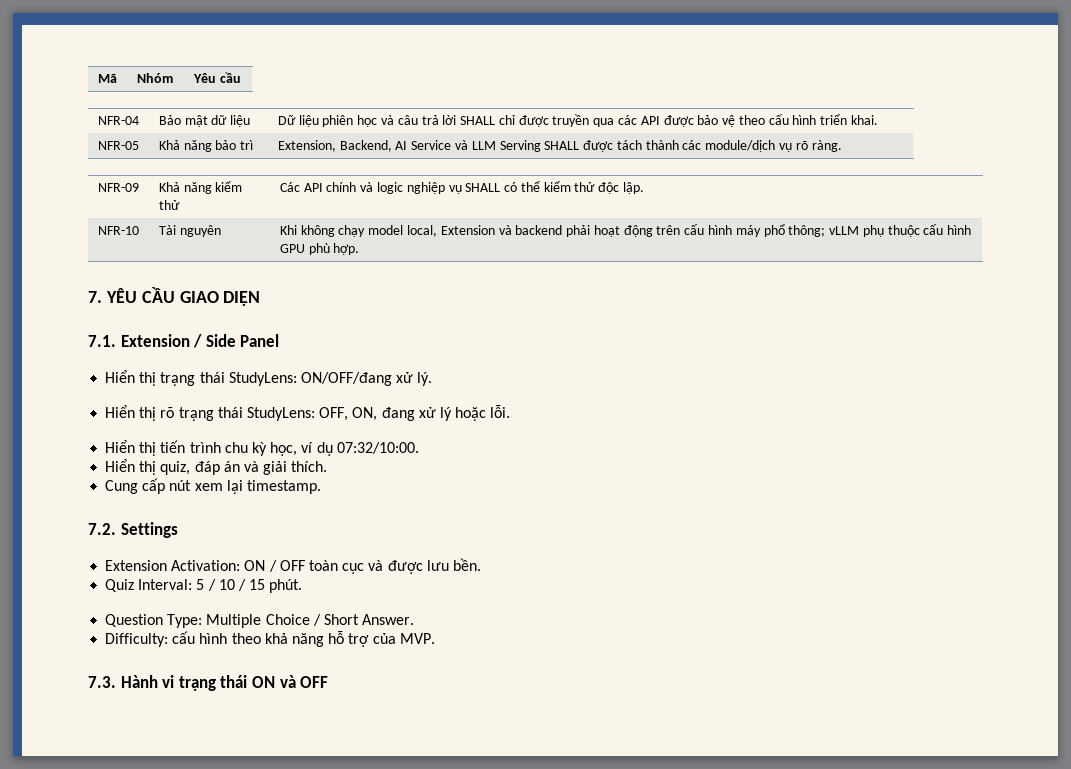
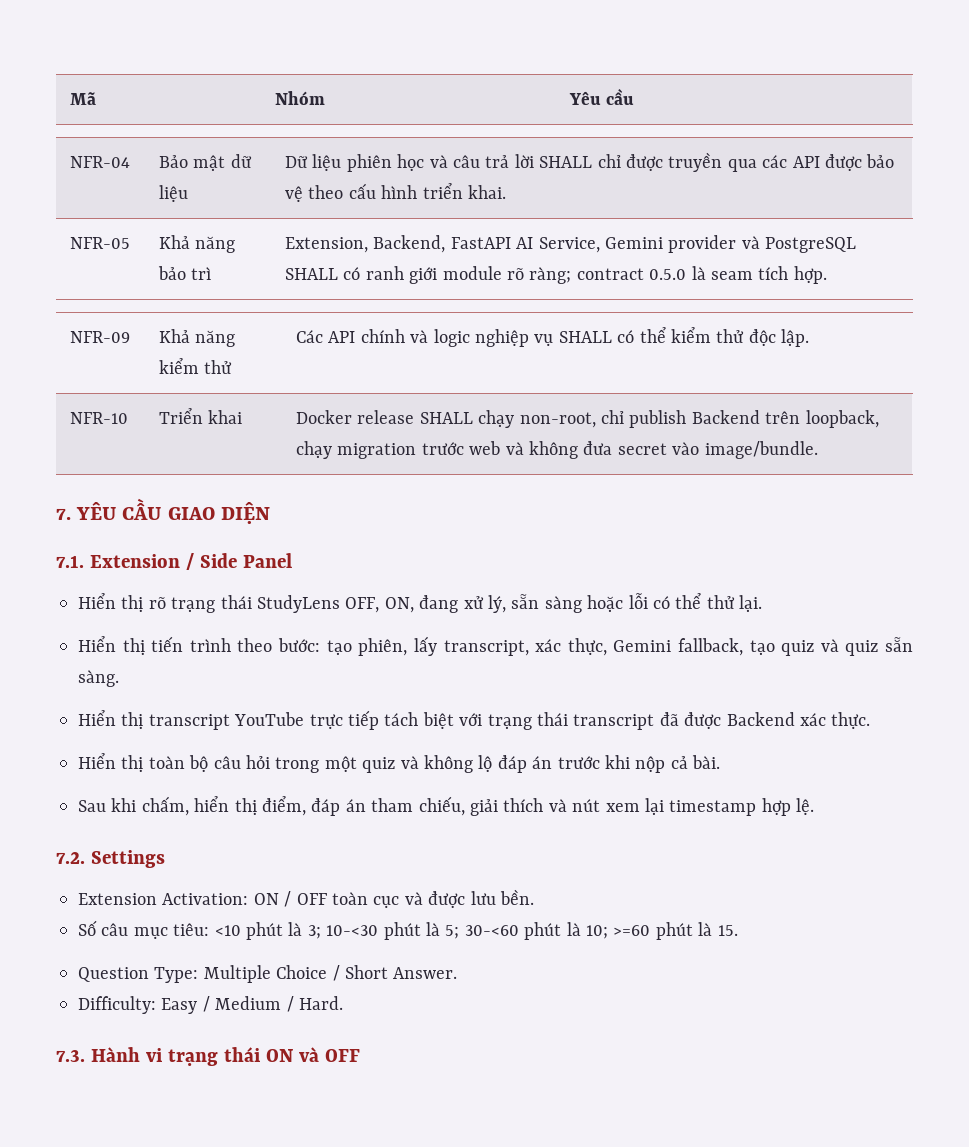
- NFR-05 | Khả năng bảo trì | Extension, Backend, AI Service và LLM Serving SHALL được tách thành các module/dịch vụ rõ ràng.
+ NFR-05 | Khả năng bảo trì | Extension, Backend, FastAPI AI Service, Gemini provider và PostgreSQL SHALL có ranh giới module rõ ràng; contract 0.5.0 là seam tích hợp.
- NFR-10 | Tài nguyên | Khi không chạy model local, Extension và backend phải hoạt động trên cấu hình máy phổ thông; vLLM phụ thuộc cấu hình GPU phù hợp.
+ NFR-10 | Triển khai | Docker release SHALL chạy non-root, chỉ publish Backend trên loopback, chạy migration trước web và không đưa secret vào image/bundle.
- Hiển thị trạng thái StudyLens: ON/OFF/đang xử lý.
- Hiển thị rõ trạng thái StudyLens: OFF, ON, đang xử lý hoặc lỗi.
- Hiển thị tiến trình chu kỳ học, ví dụ 07:32/10:00.
- Hiển thị quiz, đáp án và giải thích.
- Cung cấp nút xem lại timestamp.
+ Hiển thị rõ trạng thái StudyLens OFF, ON, đang xử lý, sẵn sàng hoặc lỗi có thể thử lại.
+ Hiển thị tiến trình theo bước: tạo phiên, lấy transcript, xác thực, Gemini fallback, tạo quiz và quiz sẵn sàng.
+ Hiển thị transcript YouTube trực tiếp tách biệt với trạng thái transcript đã được Backend xác thực.
+ Hiển thị toàn bộ câu hỏi trong một quiz và không lộ đáp án trước khi nộp cả bài.
+ Sau khi chấm, hiển thị điểm, đáp án tham chiếu, giải thích và nút xem lại timestamp hợp lệ.
- Quiz Interval: 5 / 10 / 15 phút.
+ Số câu mục tiêu: <10 phút là 3; 10-<30 phút là 5; 30-<60 phút là 10; >=60 phút là 15.
- Difficulty: cấu hình theo khả năng hỗ trợ của MVP.
+ Difficulty: Easy / Medium / Hard.

